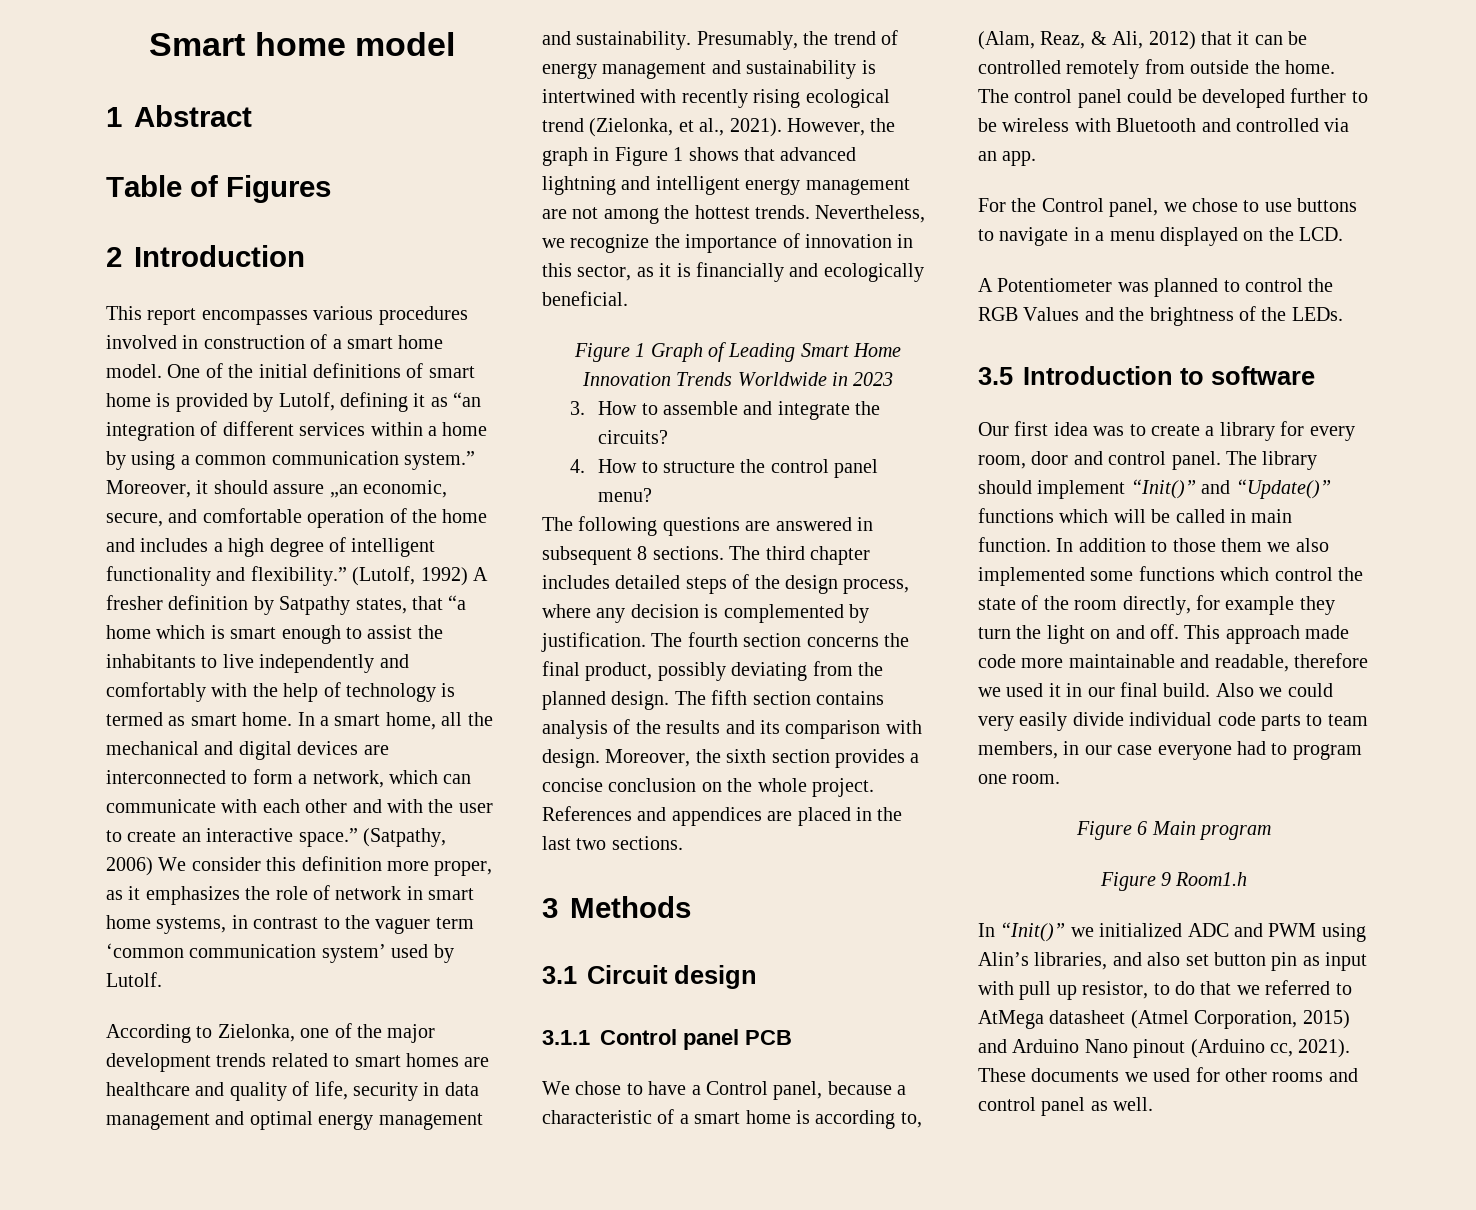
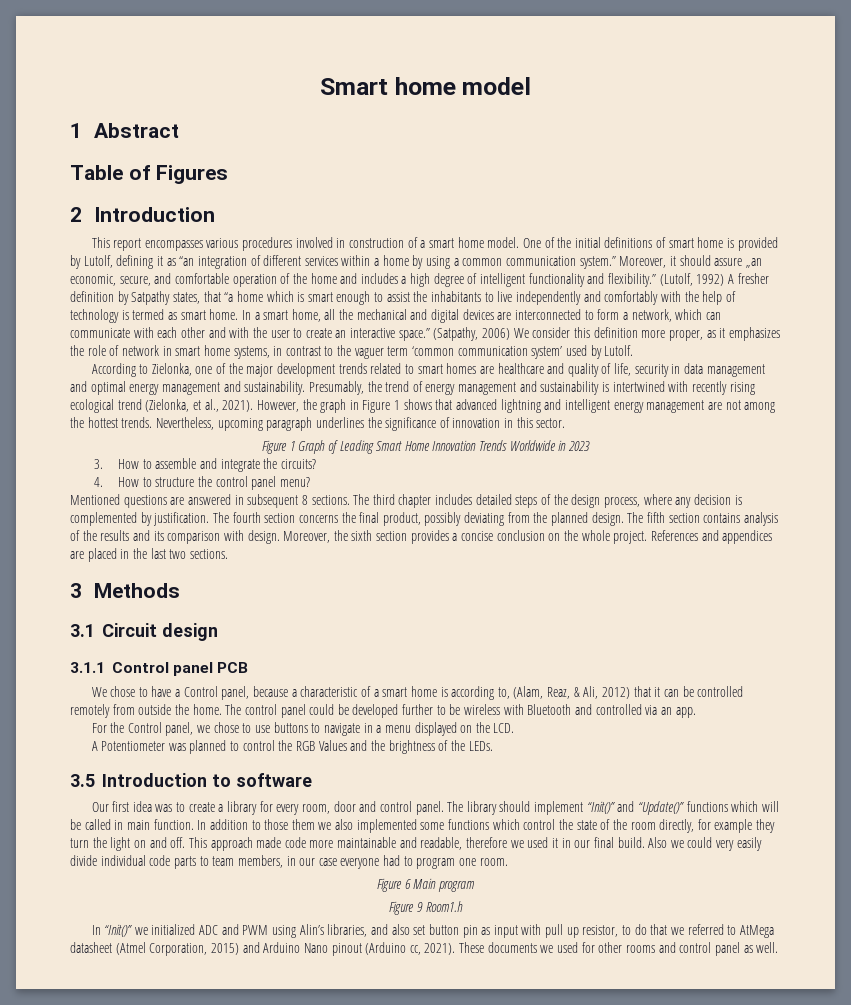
- Nevertheless, we recognize the importance of innovation in this sector, as it is financially and ecologically beneficial.
+ Nevertheless, upcoming paragraph underlines the significance of innovation in this sector.
- The following questions are answered in subsequent 8 sections.
+ Mentioned questions are answered in subsequent 8 sections.

